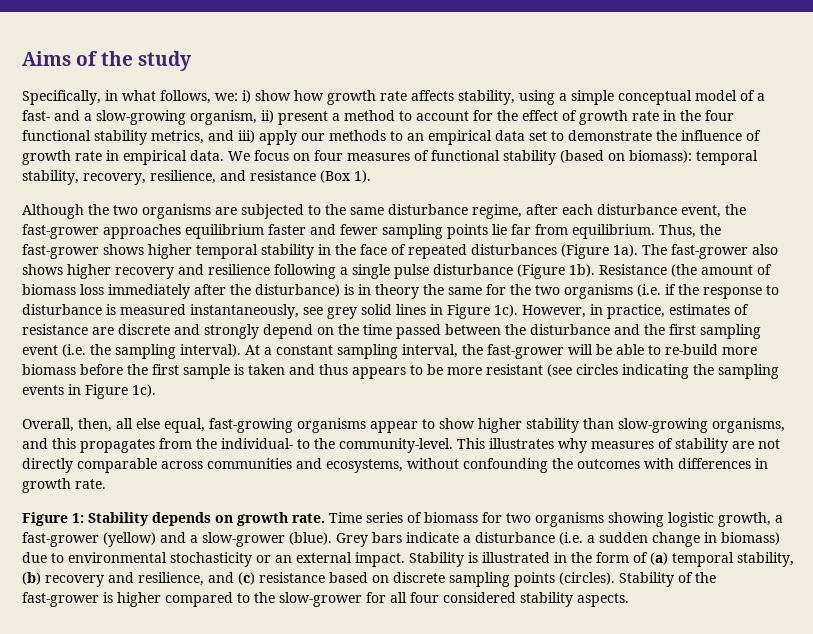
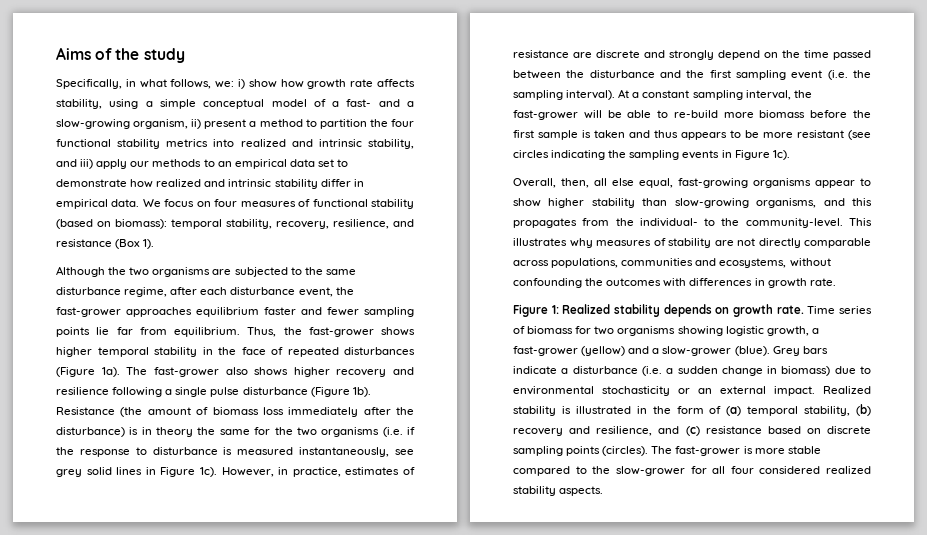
- Specifically, in what follows, we: i) show how growth rate affects stability, using a simple conceptual model of a fast- and a slow-growing organism, ii) present a method to account for the effect of growth rate in the four functional stability metrics, and iii) apply our methods to an empirical data set to demonstrate the influence of growth rate in empirical data.
+ Specifically, in what follows, we: i) show how growth rate affects stability, using a simple conceptual model of a fast- and a slow-growing organism, ii) present a method to partition the four functional stability metrics into realized and intrinsic stability, and iii) apply our methods to an empirical data set to demonstrate how realized and intrinsic stability differ in empirical data.
- This illustrates why measures of stability are not directly comparable across communities and ecosystems, without confounding the outcomes with differences in growth rate.
+ This illustrates why measures of stability are not directly comparable across populations, communities and ecosystems, without confounding the outcomes with differences in growth rate.
- Figure 1: Stability depends on growth rate.
+ Figure 1: Realized stability depends on growth rate.
- Stability is illustrated in the form of (a) temporal stability, (b) recovery and resilience, and (c) resistance based on discrete sampling points (circles).
+ Realized stability is illustrated in the form of (a) temporal stability, (b) recovery and resilience, and (c) resistance based on discrete sampling points (circles).
- Stability of the fast-grower is higher compared to the slow-grower for all four considered stability aspects.
+ The fast-grower is more stable compared to the slow-grower for all four considered realized stability aspects.

